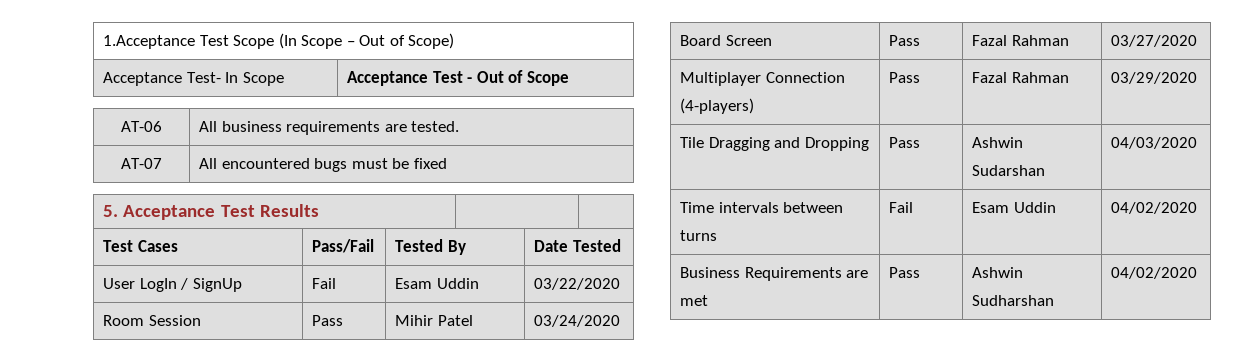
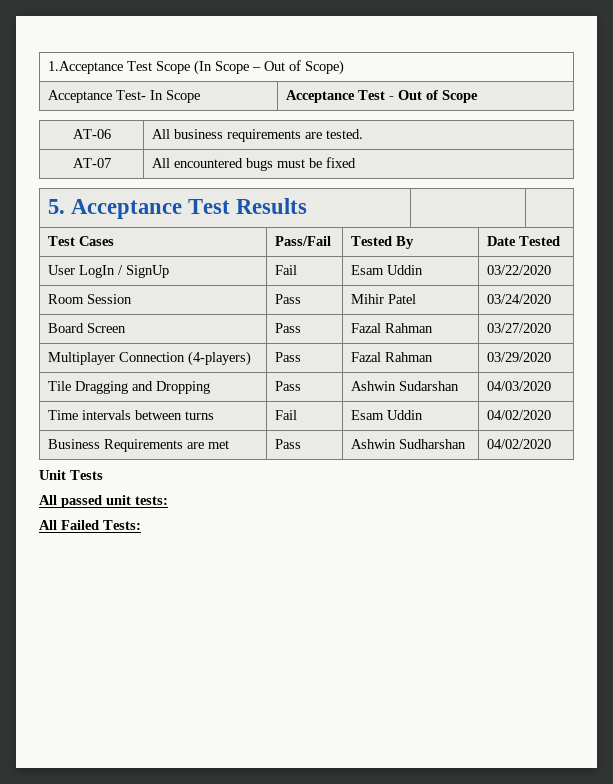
+ Unit Tests
+ All passed unit tests:
+ All Failed Tests:

